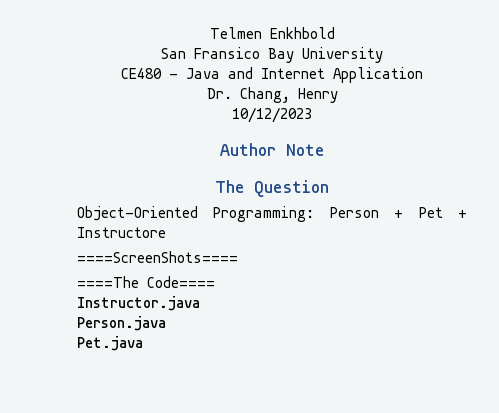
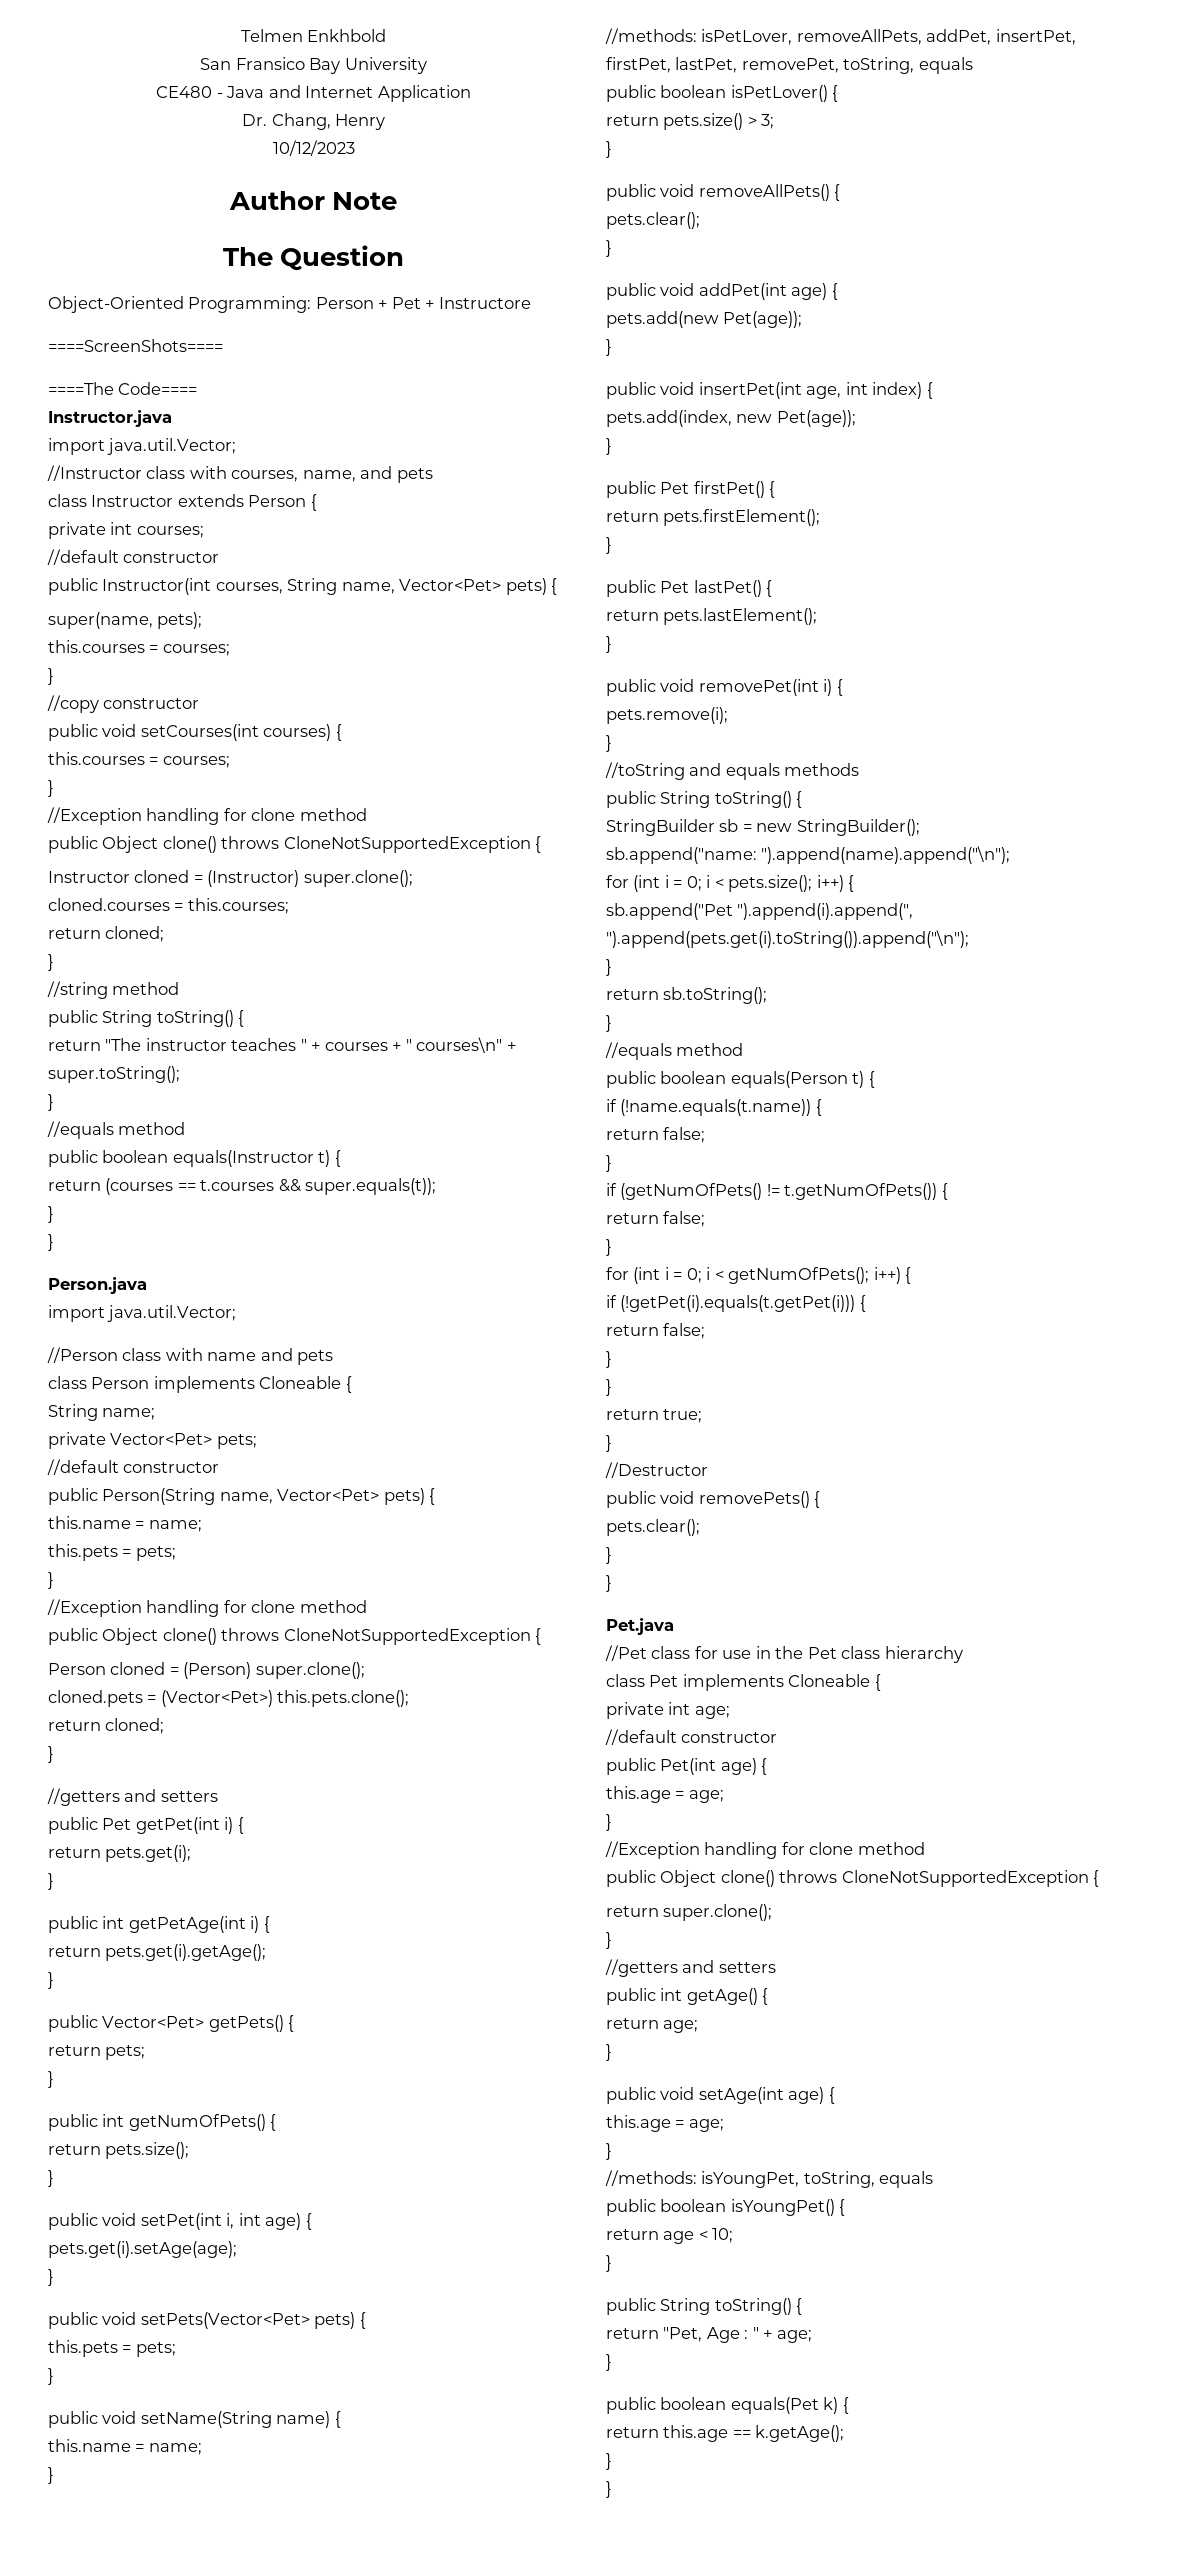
  Instructor.java
+ import java.util.Vector;
+ //Instructor class with courses, name, and pets
+ class Instructor extends Person {
+ private int courses;
+ //default constructor
+ public Instructor(int courses, String name, Vector<Pet> pets) {
+ super(name, pets);
+ this.courses = courses;
+ }
+ //copy constructor
+ public void setCourses(int courses) {
+ this.courses = courses;
+ }
+ //Exception handling for clone method
+ public Object clone() throws CloneNotSupportedException {
+ Instructor cloned = (Instructor) super.clone();
+ cloned.courses = this.courses;
+ return cloned;
+ }
+ //string method
+ public String toString() {
+ return "The instructor teaches " + courses + " courses\n" + super.toString();
+ }
+ //equals method
+ public boolean equals(Instructor t) {
+ return (courses == t.courses && super.equals(t));
+ }
+ }
  Person.java
+ import java.util.Vector;
+ //Person class with name and pets
+ class Person implements Cloneable {
+ String name;
+ private Vector<Pet> pets;
+ //default constructor
+ public Person(String name, Vector<Pet> pets) {
+ this.name = name;
+ this.pets = pets;
+ }
+ //Exception handling for clone method
+ public Object clone() throws CloneNotSupportedException {
+ Person cloned = (Person) super.clone();
+ cloned.pets = (Vector<Pet>) this.pets.clone();
+ return cloned;
+ }
+ //getters and setters
+ public Pet getPet(int i) {
+ return pets.get(i);
+ }
+ public int getPetAge(int i) {
+ return pets.get(i).getAge();
+ }
+ public Vector<Pet> getPets() {
+ return pets;
+ }
+ public int getNumOfPets() {
+ return pets.size();
+ }
+ public void setPet(int i, int age) {
+ pets.get(i).setAge(age);
+ }
+ public void setPets(Vector<Pet> pets) {
+ this.pets = pets;
+ }
+ public void setName(String name) {
+ this.name = name;
+ }
+ //methods: isPetLover, removeAllPets, addPet, insertPet, firstPet, lastPet, removePet, toString, equals
+ public boolean isPetLover() {
+ return pets.size() > 3;
+ }
+ public void removeAllPets() {
+ pets.clear();
+ }
+ public void addPet(int age) {
+ pets.add(new Pet(age));
+ }
+ public void insertPet(int age, int index) {
+ pets.add(index, new Pet(age));
+ }
+ public Pet firstPet() {
+ return pets.firstElement();
+ }
+ public Pet lastPet() {
+ return pets.lastElement();
+ }
+ public void removePet(int i) {
+ pets.remove(i);
+ }
+ //toString and equals methods
+ public String toString() {
+ StringBuilder sb = new StringBuilder();
+ sb.append("name: ").append(name).append("\n");
+ for (int i = 0; i < pets.size(); i++) {
+ sb.append("Pet ").append(i).append(", ").append(pets.get(i).toString()).append("\n");
+ }
+ return sb.toString();
+ }
+ //equals method
+ public boolean equals(Person t) {
+ if (!name.equals(t.name)) {
+ return false;
+ }
+ if (getNumOfPets() != t.getNumOfPets()) {
+ return false;
+ }
+ for (int i = 0; i < getNumOfPets(); i++) {
+ if (!getPet(i).equals(t.getPet(i))) {
+ return false;
+ }
+ }
+ return true;
+ }
+ //Destructor
+ public void removePets() {
+ pets.clear();
+ }
+ }
  Pet.java
+ //Pet class for use in the Pet class hierarchy
+ class Pet implements Cloneable {
+ private int age;
+ //default constructor
+ public Pet(int age) {
+ this.age = age;
+ }
+ //Exception handling for clone method
+ public Object clone() throws CloneNotSupportedException {
+ return super.clone();
+ }
+ //getters and setters
+ public int getAge() {
+ return age;
+ }
+ public void setAge(int age) {
+ this.age = age;
+ }
+ //methods: isYoungPet, toString, equals
+ public boolean isYoungPet() {
+ return age < 10;
+ }
+ public String toString() {
+ return "Pet, Age : " + age;
+ }
+ public boolean equals(Pet k) {
+ return this.age == k.getAge();
+ }
+ }

